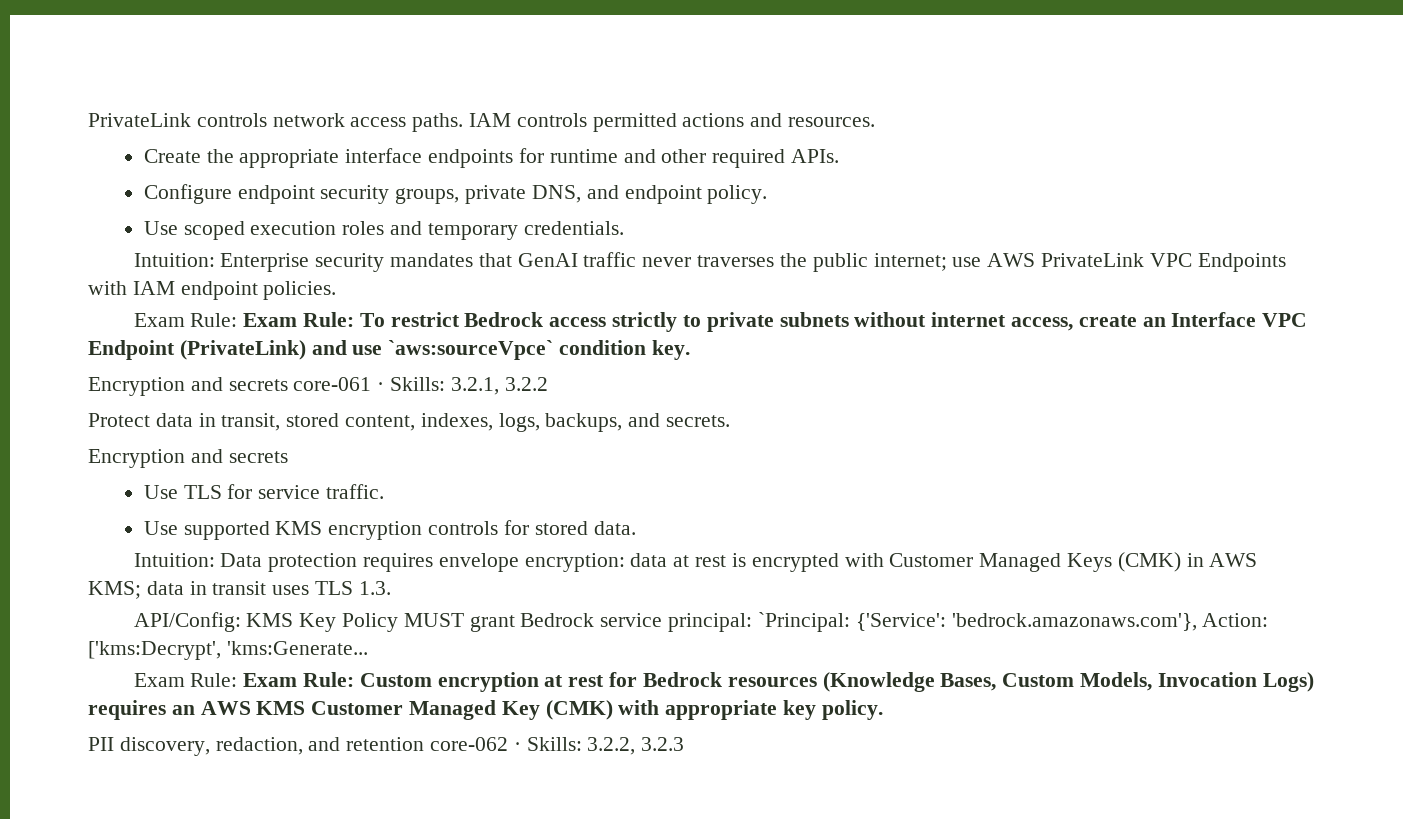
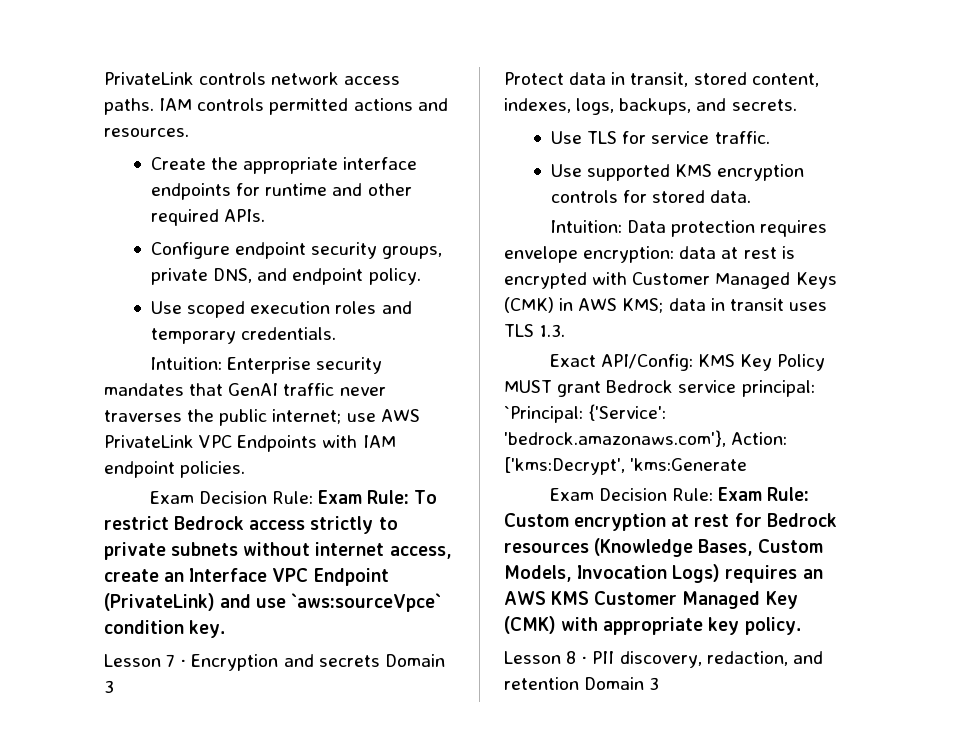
- Exam Rule: Exam Rule: To restrict Bedrock access strictly to private subnets without internet access, create an Interface VPC Endpoint (PrivateLink) and use `aws:sourceVpce` condition key.
+ Exam Decision Rule: Exam Rule: To restrict Bedrock access strictly to private subnets without internet access, create an Interface VPC Endpoint (PrivateLink) and use `aws:sourceVpce` condition key.
- Encryption and secrets core-061 · Skills: 3.2.1, 3.2.2
+ Lesson 7 · Encryption and secrets Domain 3
  Protect data in transit, stored content, indexes, logs, backups, and secrets.
- Encryption and secrets
- API/Config: KMS Key Policy MUST grant Bedrock service principal: `Principal: {'Service': 'bedrock.amazonaws.com'}, Action: ['kms:Decrypt', 'kms:Generate...
- Exam Rule: Exam Rule: Custom encryption at rest for Bedrock resources (Knowledge Bases, Custom Models, Invocation Logs) requires an AWS KMS Customer Managed Key (CMK) with appropriate key policy.
+ Exact API/Config: KMS Key Policy MUST grant Bedrock service principal: `Principal: {'Service': 'bedrock.amazonaws.com'}, Action: ['kms:Decrypt', 'kms:Generate
+ Exam Decision Rule: Exam Rule: Custom encryption at rest for Bedrock resources (Knowledge Bases, Custom Models, Invocation Logs) requires an AWS KMS Customer Managed Key (CMK) with appropriate key policy.
- PII discovery, redaction, and retention core-062 · Skills: 3.2.2, 3.2.3
+ Lesson 8 · PII discovery, redaction, and retention Domain 3

